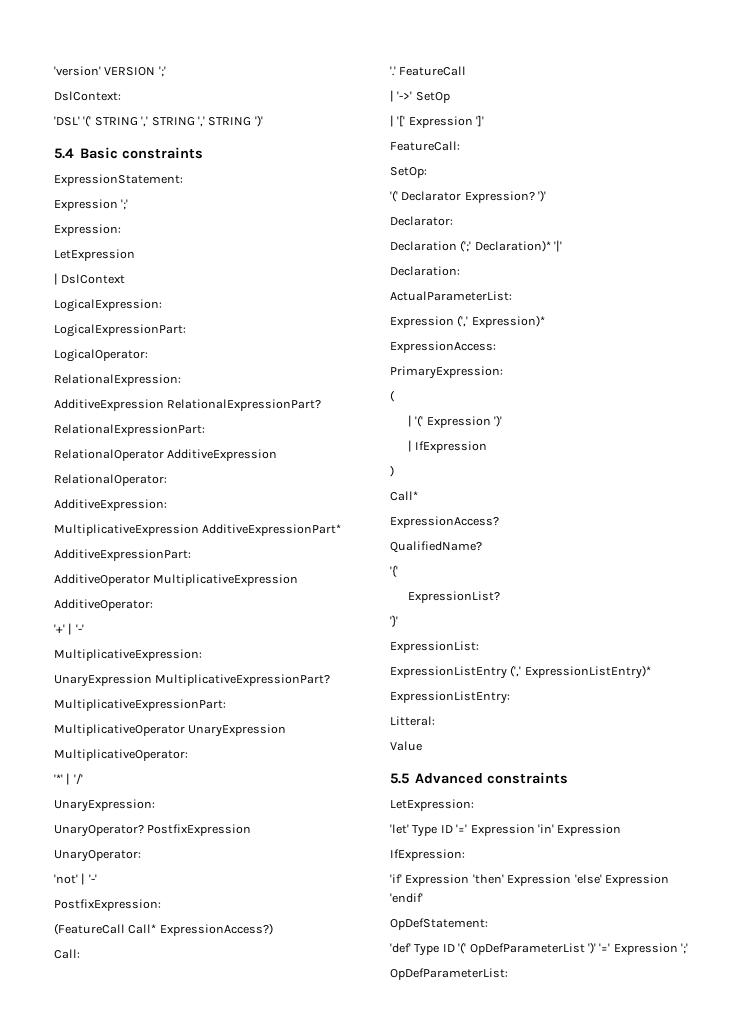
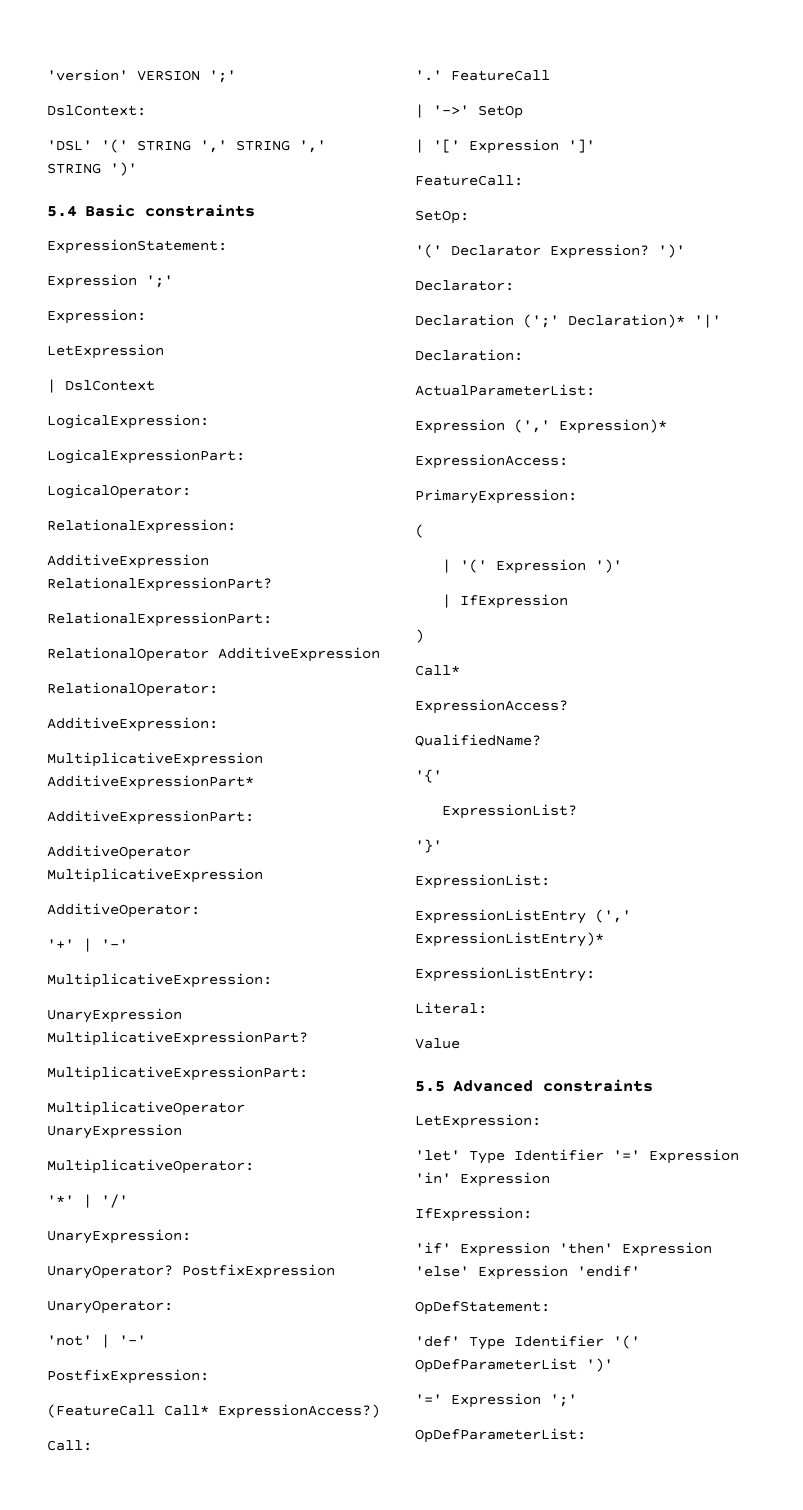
- Litteral:
+ Literal:
- 'let' Type ID '=' Expression 'in' Expression
+ 'let' Type Identifier '=' Expression 'in' Expression
- 'def' Type ID '(' OpDefParameterList ')' '=' Expression ';'
+ 'def' Type Identifier '(' OpDefParameterList ')'
+ '=' Expression ';'

